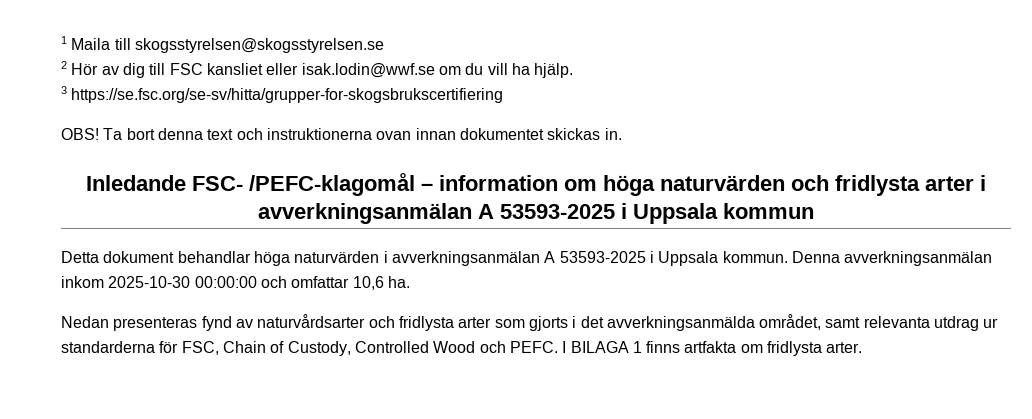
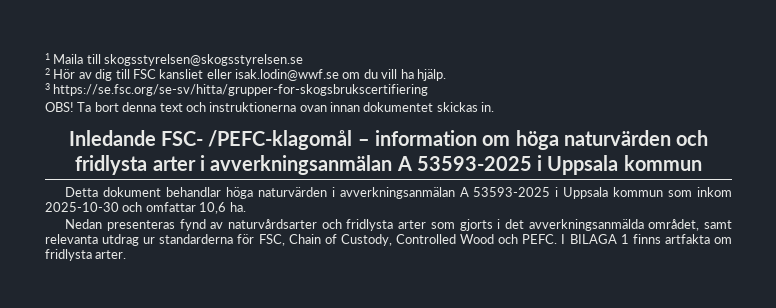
- Detta dokument behandlar höga naturvärden i avverkningsanmälan A 53593-2025 i Uppsala kommun. Denna avverkningsanmälan inkom 2025-10-30 00:00:00 och omfattar 10,6 ha.
+ Detta dokument behandlar höga naturvärden i avverkningsanmälan A 53593-2025 i Uppsala kommun som inkom 2025-10-30 och omfattar 10,6 ha.

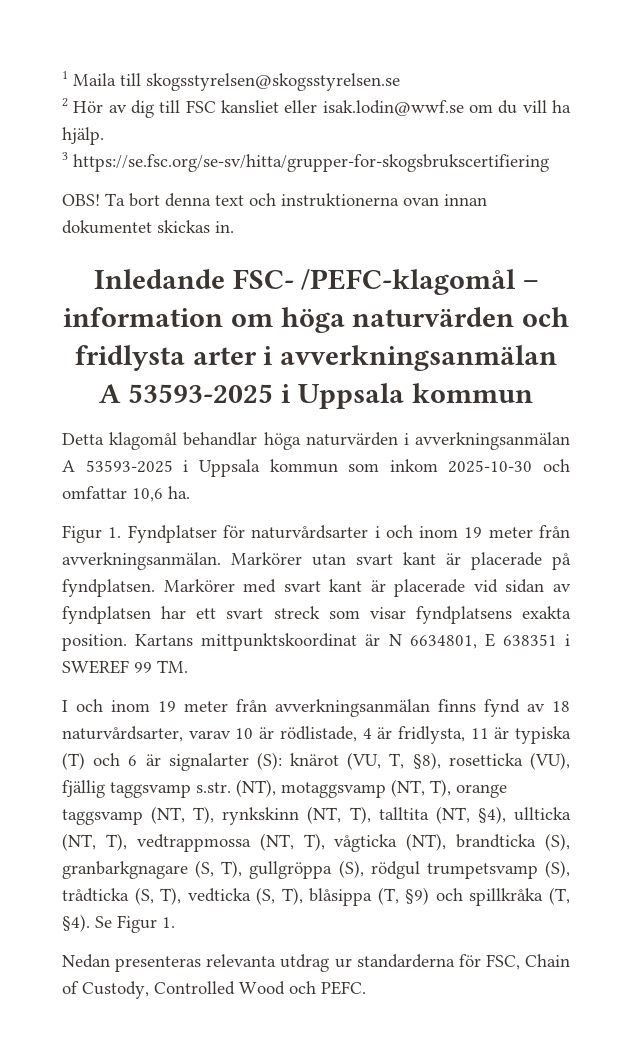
- Detta dokument behandlar höga naturvärden i avverkningsanmälan A 53593-2025 i Uppsala kommun som inkom 2025-10-30 och omfattar 10,6 ha.
+ Detta klagomål behandlar höga naturvärden i avverkningsanmälan A 53593-2025 i Uppsala kommun som inkom 2025-10-30 och omfattar 10,6 ha.
- Nedan presenteras fynd av naturvårdsarter och fridlysta arter som gjorts i det avverkningsanmälda området, samt relevanta utdrag ur standarderna för FSC, Chain of Custody, Controlled Wood och PEFC. I BILAGA 1 finns artfakta om fridlysta arter.
+ Figur 1. Fyndplatser för naturvårdsarter i och inom 19 meter från avverkningsanmälan. Markörer utan svart kant är placerade på fyndplatsen. Markörer med svart kant är placerade vid sidan av fyndplatsen har ett svart streck som visar fyndplatsens exakta position. Kartans mittpunktskoordinat är N 6634801, E 638351 i SWEREF 99 TM.
+ I och inom 19 meter från avverkningsanmälan finns fynd av 18 naturvårdsarter, varav 10 är rödlistade, 4 är fridlysta, 11 är typiska (T) och 6 är signalarter (S): knärot (VU, T, §8), rosetticka (VU), fjällig taggsvamp s.str. (NT), motaggsvamp (NT, T), orange taggsvamp (NT, T), rynkskinn (NT, T), talltita (NT, §4), ullticka (NT, T), vedtrappmossa (NT, T), vågticka (NT), brandticka (S), granbarkgnagare (S, T), gullgröppa (S), rödgul trumpetsvamp (S), trådticka (S, T), vedticka (S, T), blåsippa (T, §9) och spillkråka (T, §4). Se Figur 1.
+ Nedan presenteras relevanta utdrag ur standarderna för FSC, Chain of Custody, Controlled Wood och PEFC.

